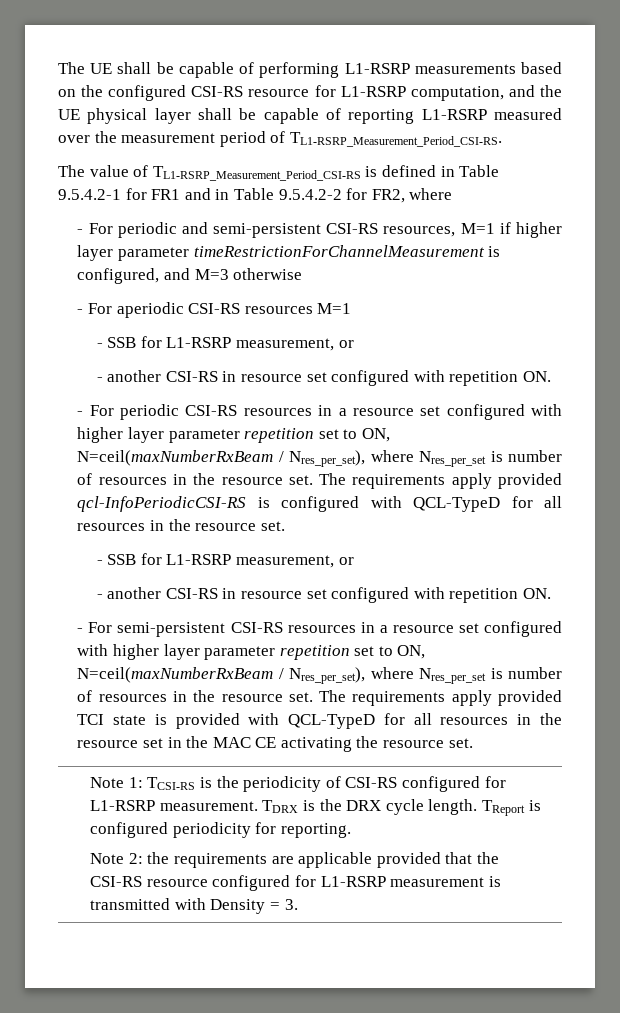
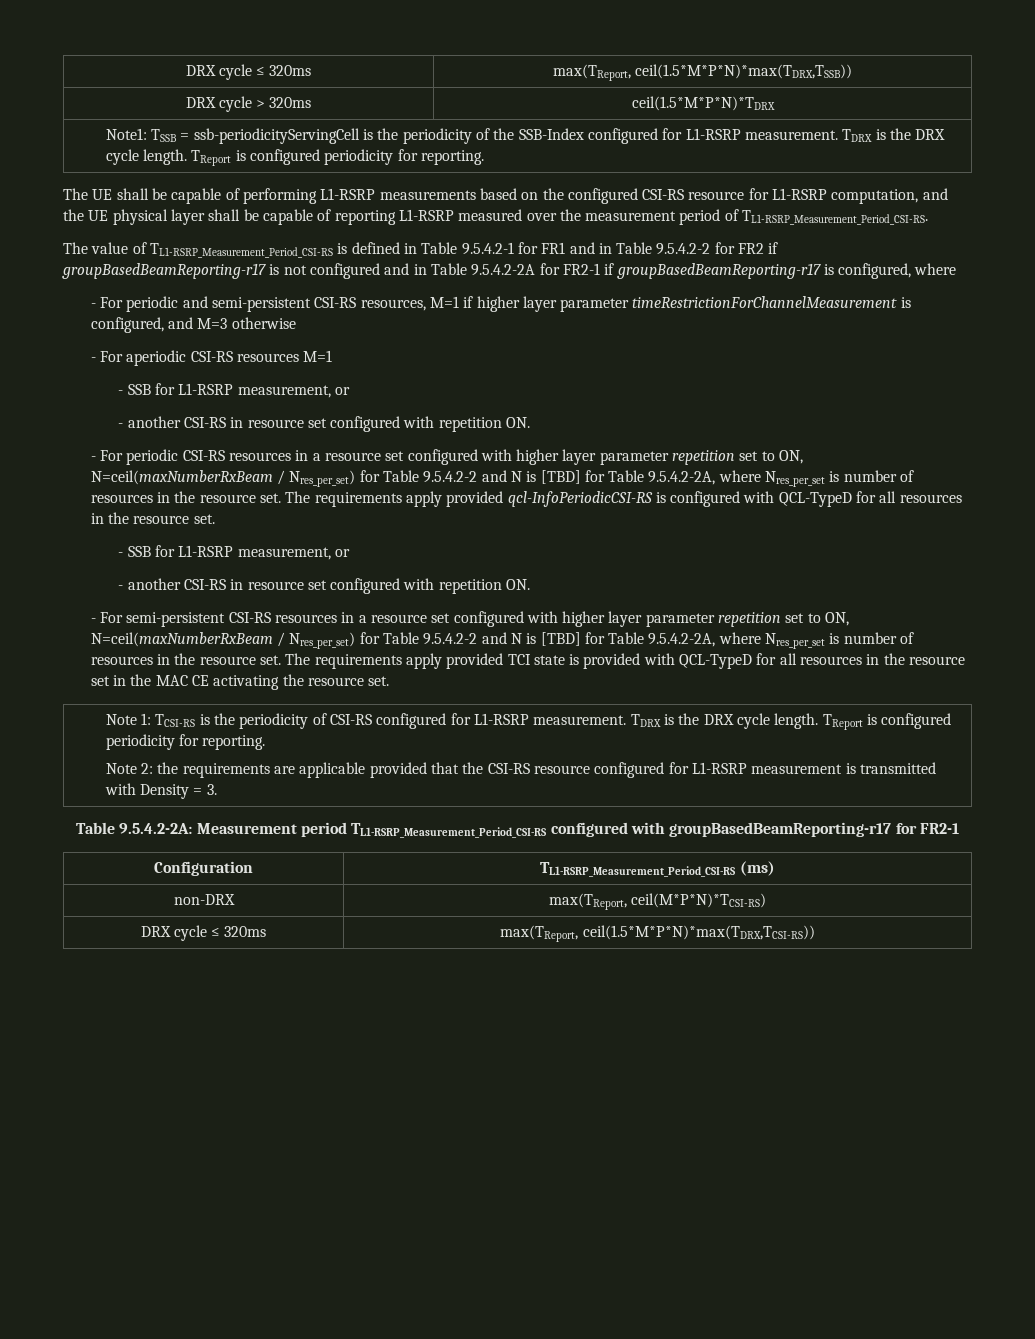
+ DRX cycle ≤ 320ms | max(TReport, ceil(1.5*M*P*N)*max(TDRX,TSSB))
+ DRX cycle > 320ms | ceil(1.5*M*P*N)*TDRX
+ Note1: TSSB = ssb-periodicityServingCell is the periodicity of the SSB-Index configured for L1-RSRP measurement. TDRX is the DRX cycle length. TReport is configured periodicity for reporting.
- The value of TL1-RSRP_Measurement_Period_CSI-RS is defined in Table 9.5.4.2-1 for FR1 and in Table 9.5.4.2-2 for FR2, where
+ The value of TL1-RSRP_Measurement_Period_CSI-RS is defined in Table 9.5.4.2-1 for FR1 and in Table 9.5.4.2-2 for FR2 if groupBasedBeamReporting-r17 is not configured and in Table 9.5.4.2-2A for FR2-1 if groupBasedBeamReporting-r17 is configured, where
- - For periodic CSI-RS resources in a resource set configured with higher layer parameter repetition set to ON, N=ceil(maxNumberRxBeam / Nres_per_set), where Nres_per_set is number of resources in the resource set.
+ - For periodic CSI-RS resources in a resource set configured with higher layer parameter repetition set to ON, N=ceil(maxNumberRxBeam / Nres_per_set) for Table 9.5.4.2-2 and N is [TBD] for Table 9.5.4.2-2A, where Nres_per_set is number of resources in the resource set.
- - For semi-persistent CSI-RS resources in a resource set configured with higher layer parameter repetition set to ON, N=ceil(maxNumberRxBeam / Nres_per_set), where Nres_per_set is number of resources in the resource set.
+ - For semi-persistent CSI-RS resources in a resource set configured with higher layer parameter repetition set to ON, N=ceil(maxNumberRxBeam / Nres_per_set) for Table 9.5.4.2-2 and N is [TBD] for Table 9.5.4.2-2A, where Nres_per_set is number of resources in the resource set.
+ Table 9.5.4.2-2A: Measurement period TL1-RSRP_Measurement_Period_CSI-RS configured with groupBasedBeamReporting-r17 for FR2-1
+ Configuration | TL1-RSRP_Measurement_Period_CSI-RS (ms)
+ non-DRX | max(TReport, ceil(M*P*N)*TCSI-RS)
+ DRX cycle ≤ 320ms | max(TReport, ceil(1.5*M*P*N)*max(TDRX,TCSI-RS))

